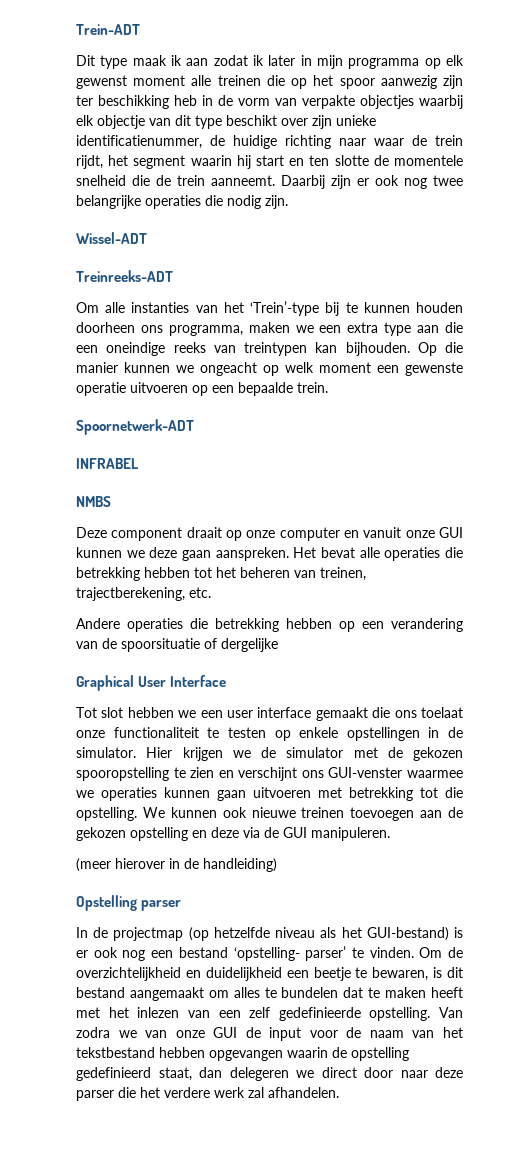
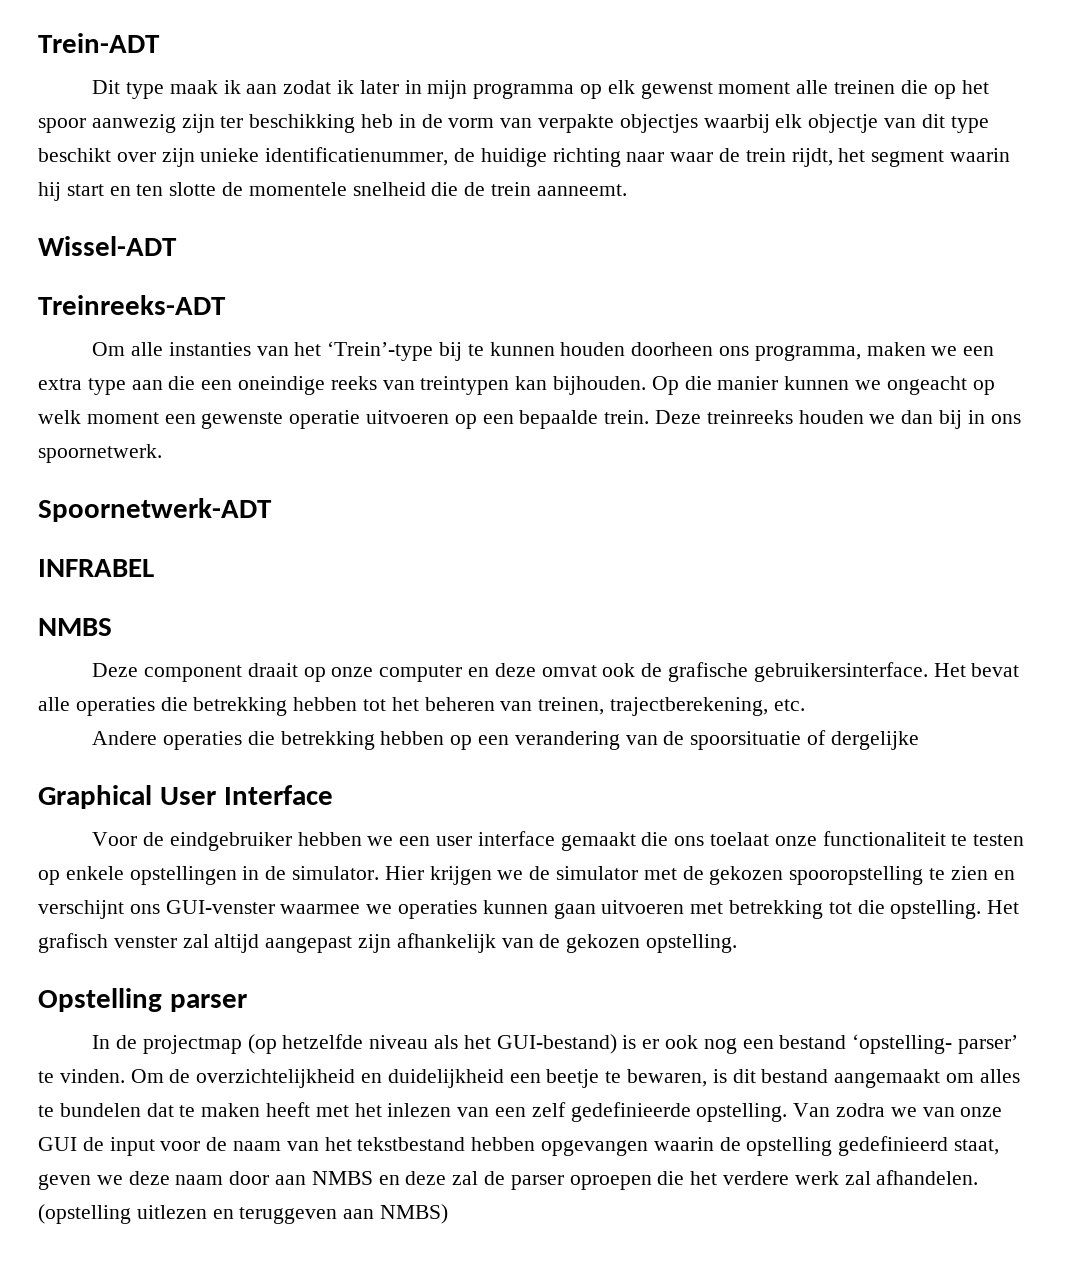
- Daarbij zijn er ook nog twee belangrijke operaties die nodig zijn.
+ Deze treinreeks houden we dan bij in ons spoornetwerk.
- Deze component draait op onze computer en vanuit onze GUI kunnen we deze gaan aanspreken.
+ Deze component draait op onze computer en deze omvat ook de grafische gebruikersinterface.
- Tot slot hebben we een user interface gemaakt die ons toelaat onze functionaliteit te testen op enkele opstellingen in de simulator.
+ Voor de eindgebruiker hebben we een user interface gemaakt die ons toelaat onze functionaliteit te testen op enkele opstellingen in de simulator.
- We kunnen ook nieuwe treinen toevoegen aan de gekozen opstelling en deze via de GUI manipuleren.
- (meer hierover in de handleiding)
+ Het grafisch venster zal altijd aangepast zijn afhankelijk van de gekozen opstelling.
- Van zodra we van onze GUI de input voor de naam van het tekstbestand hebben opgevangen waarin de opstelling gedefinieerd staat, dan delegeren we direct door naar deze parser die het verdere werk zal afhandelen.
+ Van zodra we van onze GUI de input voor de naam van het tekstbestand hebben opgevangen waarin de opstelling gedefinieerd staat, geven we deze naam door aan NMBS en deze zal de parser oproepen die het verdere werk zal afhandelen.
+ (opstelling uitlezen en teruggeven aan NMBS)

